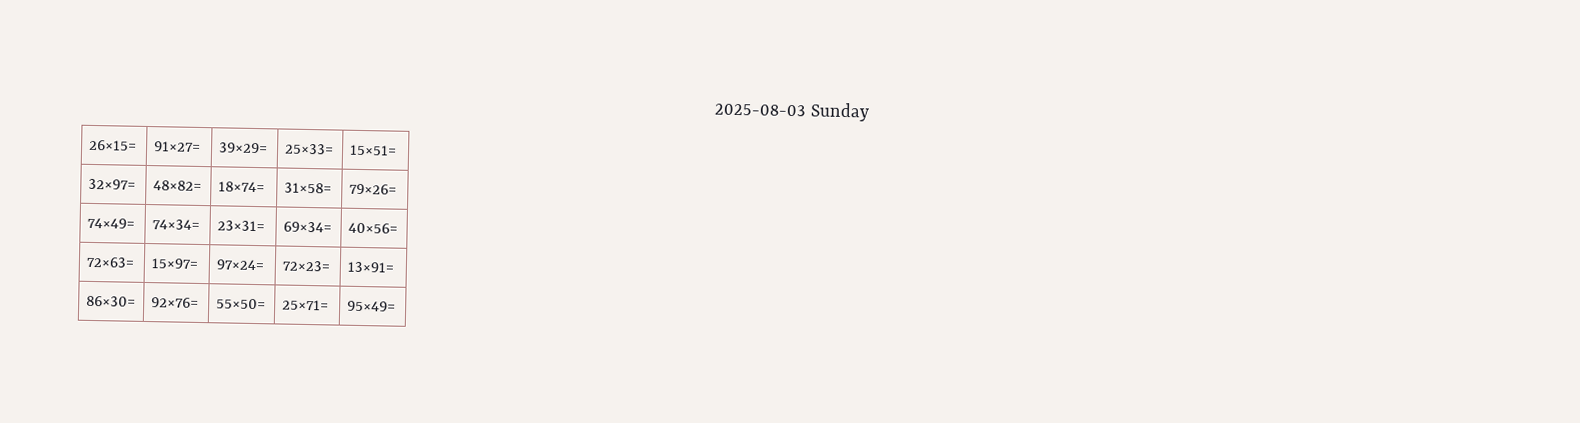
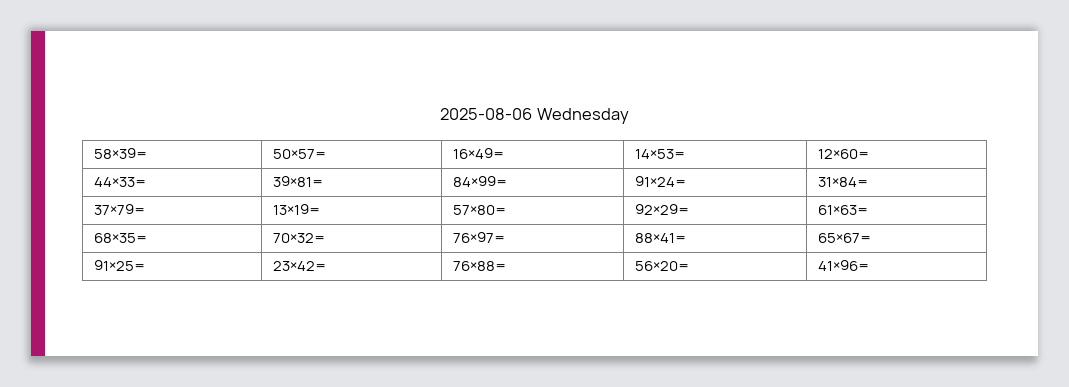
- 2025-08-03 Sunday
- 26×15= | 91×27= | 39×29= | 25×33= | 15×51=
- 32×97= | 48×82= | 18×74= | 31×58= | 79×26=
- 74×49= | 74×34= | 23×31= | 69×34= | 40×56=
- 72×63= | 15×97= | 97×24= | 72×23= | 13×91=
- 86×30= | 92×76= | 55×50= | 25×71= | 95×49=
+ 2025-08-06 Wednesday
+ 58×39= | 50×57= | 16×49= | 14×53= | 12×60=
+ 44×33= | 39×81= | 84×99= | 91×24= | 31×84=
+ 37×79= | 13×19= | 57×80= | 92×29= | 61×63=
+ 68×35= | 70×32= | 76×97= | 88×41= | 65×67=
+ 91×25= | 23×42= | 76×88= | 56×20= | 41×96=

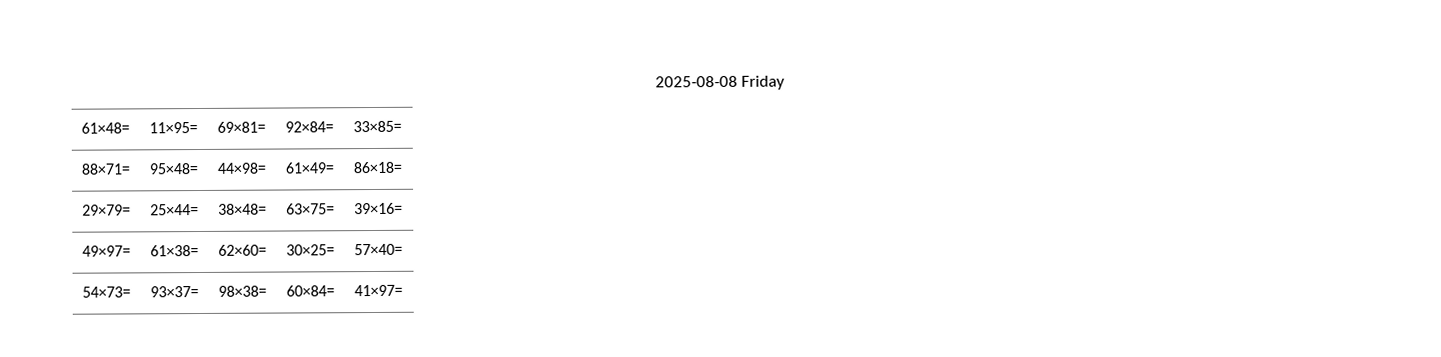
- 2025-08-06 Wednesday
- 58×39= | 50×57= | 16×49= | 14×53= | 12×60=
- 44×33= | 39×81= | 84×99= | 91×24= | 31×84=
- 37×79= | 13×19= | 57×80= | 92×29= | 61×63=
- 68×35= | 70×32= | 76×97= | 88×41= | 65×67=
- 91×25= | 23×42= | 76×88= | 56×20= | 41×96=
+ 2025-08-08 Friday
+ 61×48= | 11×95= | 69×81= | 92×84= | 33×85=
+ 88×71= | 95×48= | 44×98= | 61×49= | 86×18=
+ 29×79= | 25×44= | 38×48= | 63×75= | 39×16=
+ 49×97= | 61×38= | 62×60= | 30×25= | 57×40=
+ 54×73= | 93×37= | 98×38= | 60×84= | 41×97=

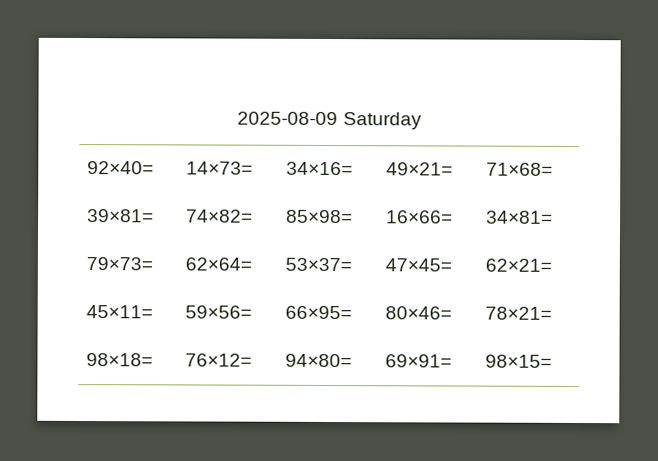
- 2025-08-08 Friday
- 61×48= | 11×95= | 69×81= | 92×84= | 33×85=
- 88×71= | 95×48= | 44×98= | 61×49= | 86×18=
- 29×79= | 25×44= | 38×48= | 63×75= | 39×16=
- 49×97= | 61×38= | 62×60= | 30×25= | 57×40=
- 54×73= | 93×37= | 98×38= | 60×84= | 41×97=
+ 2025-08-09 Saturday
+ 92×40= | 14×73= | 34×16= | 49×21= | 71×68=
+ 39×81= | 74×82= | 85×98= | 16×66= | 34×81=
+ 79×73= | 62×64= | 53×37= | 47×45= | 62×21=
+ 45×11= | 59×56= | 66×95= | 80×46= | 78×21=
+ 98×18= | 76×12= | 94×80= | 69×91= | 98×15=

